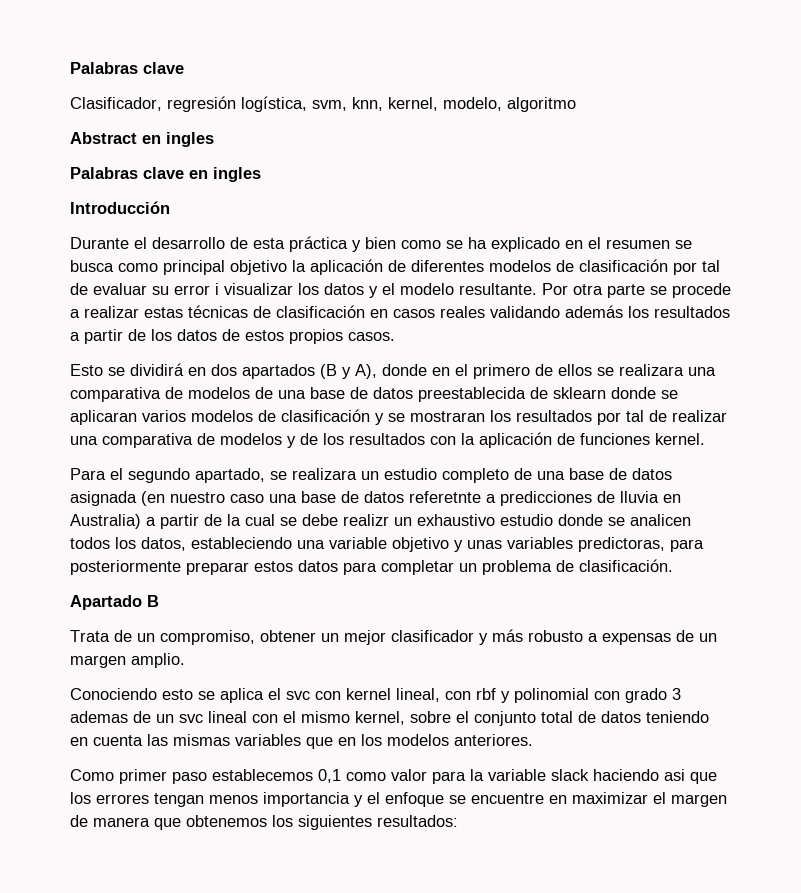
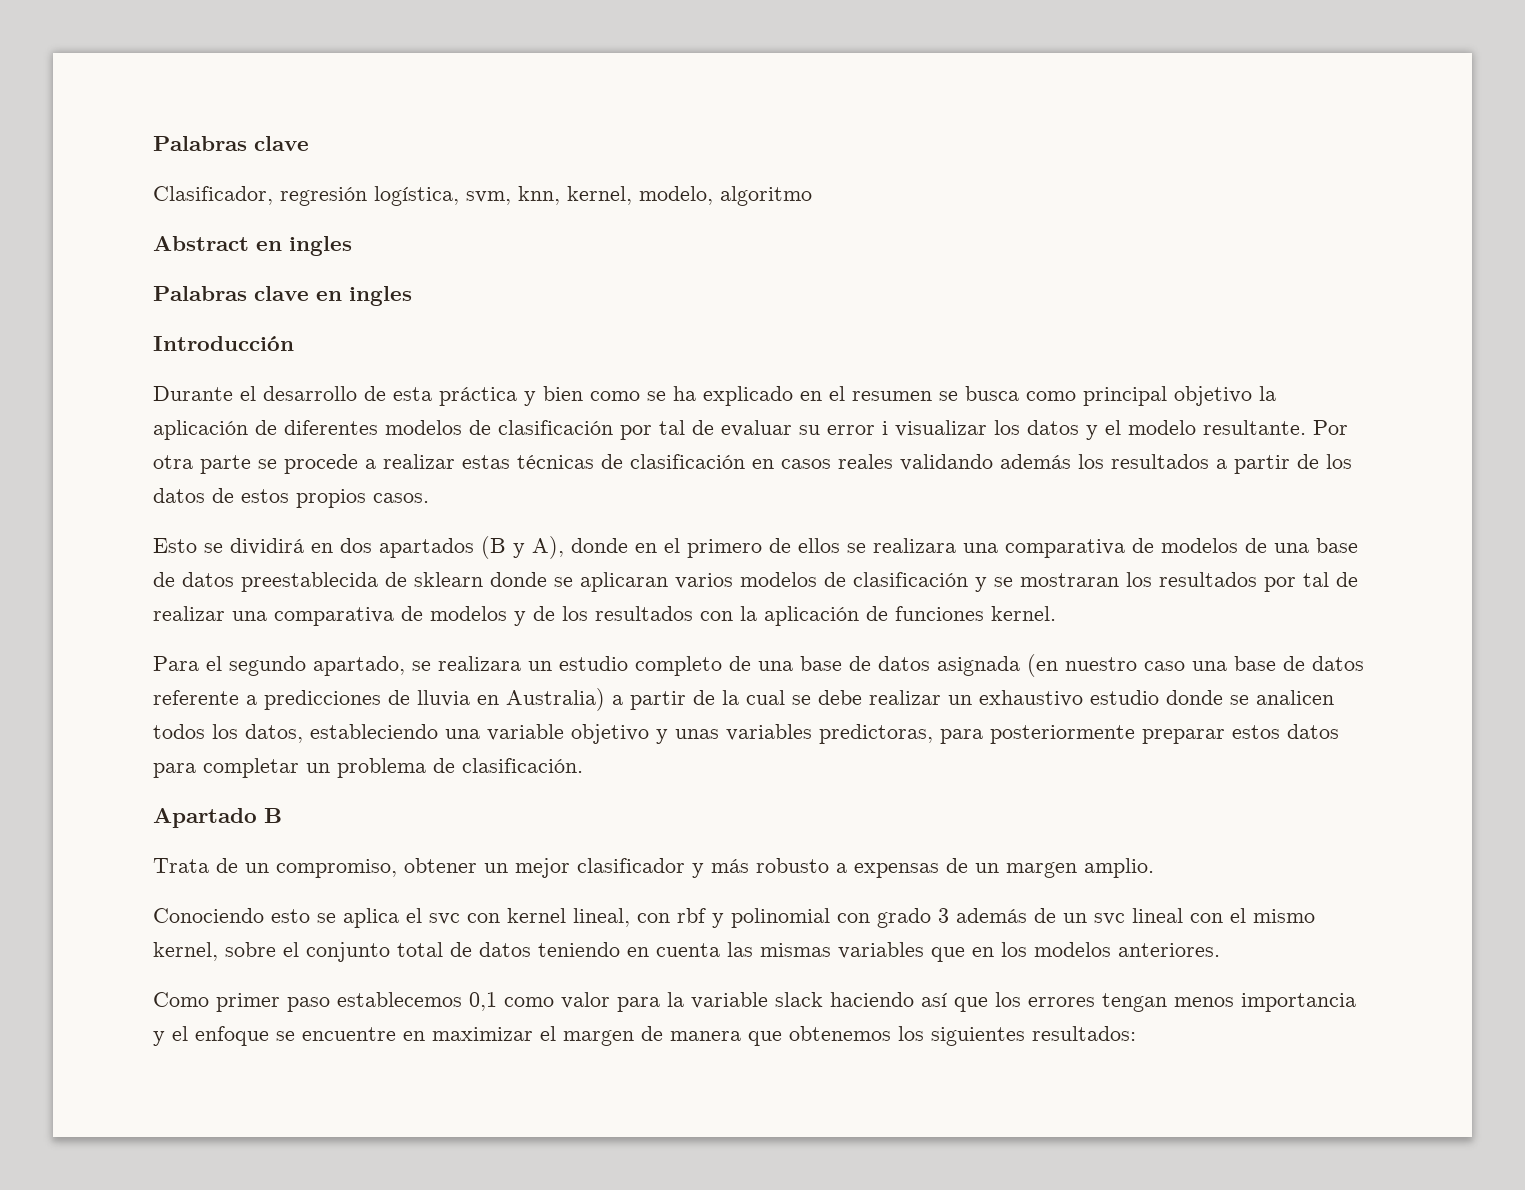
- Para el segundo apartado, se realizara un estudio completo de una base de datos asignada (en nuestro caso una base de datos referetnte a predicciones de lluvia en Australia) a partir de la cual se debe realizr un exhaustivo estudio donde se analicen todos los datos, estableciendo una variable objetivo y unas variables predictoras, para posteriormente preparar estos datos para completar un problema de clasificación.
+ Para el segundo apartado, se realizara un estudio completo de una base de datos asignada (en nuestro caso una base de datos referente a predicciones de lluvia en Australia) a partir de la cual se debe realizar un exhaustivo estudio donde se analicen todos los datos, estableciendo una variable objetivo y unas variables predictoras, para posteriormente preparar estos datos para completar un problema de clasificación.
- Conociendo esto se aplica el svc con kernel lineal, con rbf y polinomial con grado 3 ademas de un svc lineal con el mismo kernel, sobre el conjunto total de datos teniendo en cuenta las mismas variables que en los modelos anteriores.
+ Conociendo esto se aplica el svc con kernel lineal, con rbf y polinomial con grado 3 además de un svc lineal con el mismo kernel, sobre el conjunto total de datos teniendo en cuenta las mismas variables que en los modelos anteriores.
- Como primer paso establecemos 0,1 como valor para la variable slack haciendo asi que los errores tengan menos importancia y el enfoque se encuentre en maximizar el margen de manera que obtenemos los siguientes resultados:
+ Como primer paso establecemos 0,1 como valor para la variable slack haciendo así que los errores tengan menos importancia y el enfoque se encuentre en maximizar el margen de manera que obtenemos los siguientes resultados:

